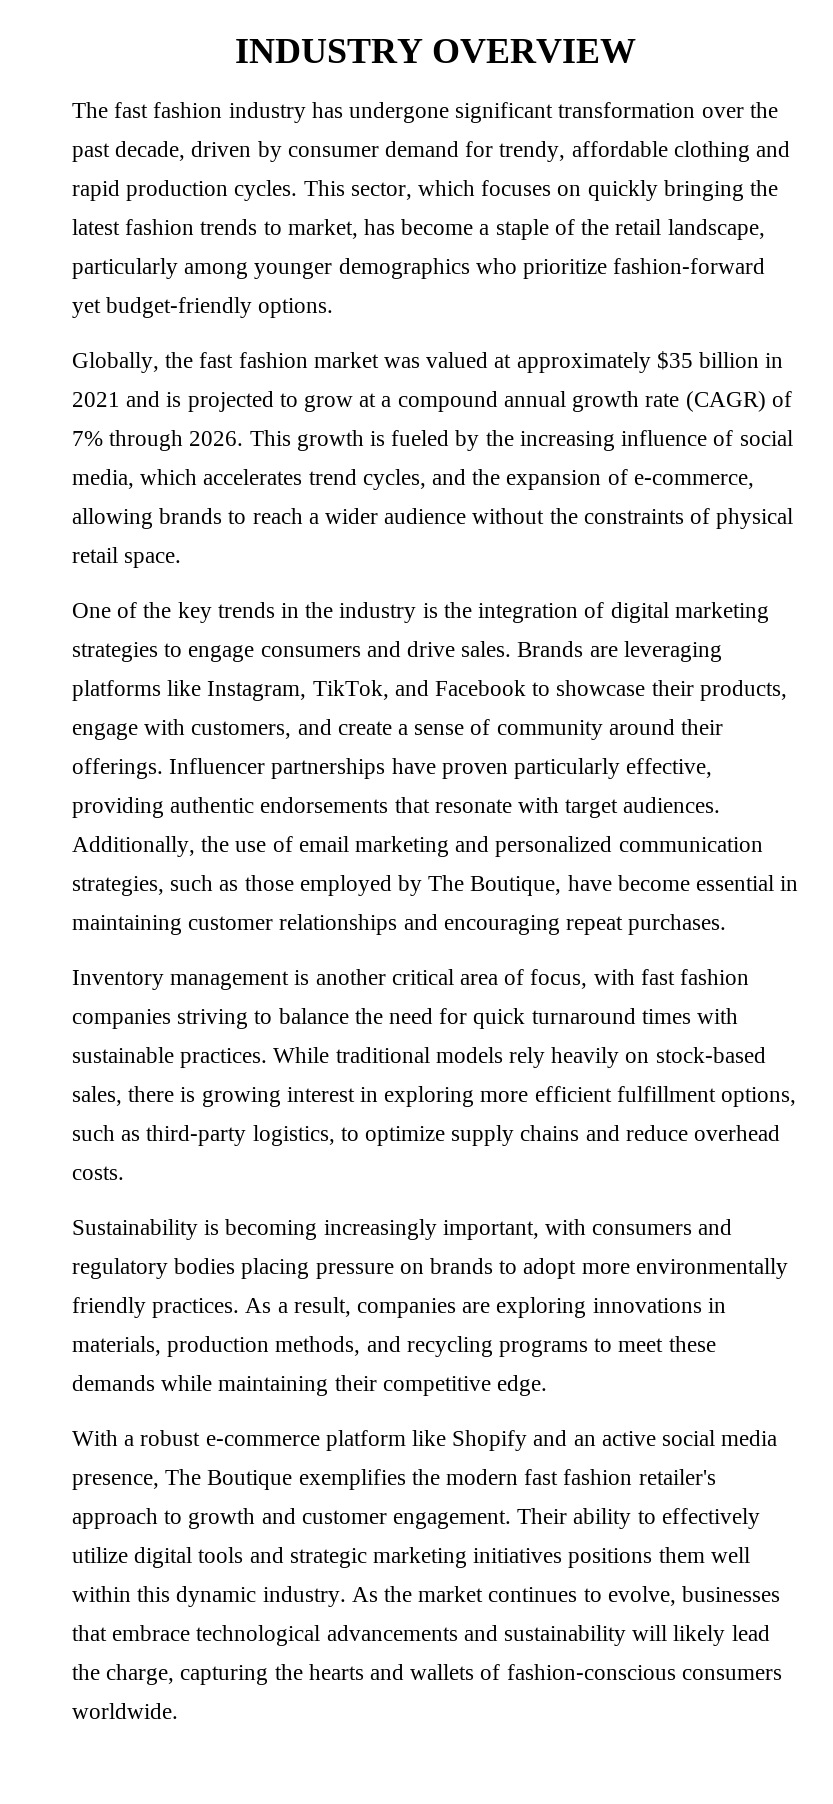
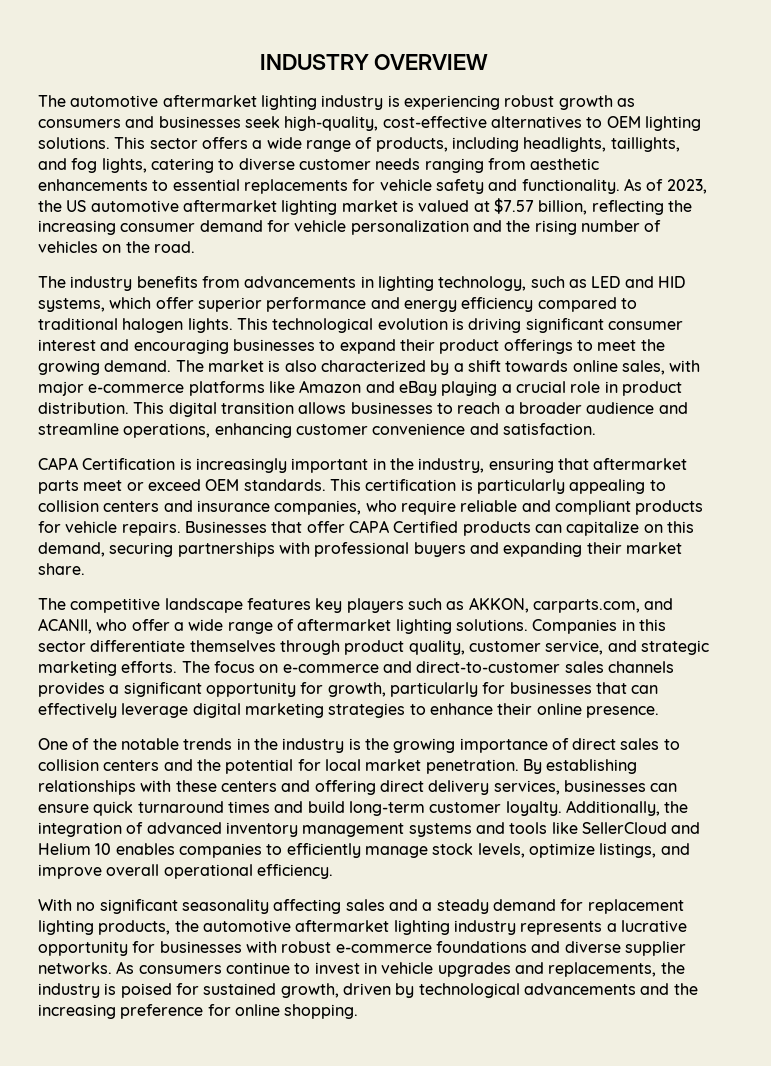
- The fast fashion industry has undergone significant transformation over the past decade, driven by consumer demand for trendy, affordable clothing and rapid production cycles. This sector, which focuses on quickly bringing the latest fashion trends to market, has become a staple of the retail landscape, particularly among younger demographics who prioritize fashion-forward yet budget-friendly options.
- Globally, the fast fashion market was valued at approximately $35 billion in 2021 and is projected to grow at a compound annual growth rate (CAGR) of 7% through 2026. This growth is fueled by the increasing influence of social media, which accelerates trend cycles, and the expansion of e-commerce, allowing brands to reach a wider audience without the constraints of physical retail space.
+ The automotive aftermarket lighting industry is experiencing robust growth as consumers and businesses seek high-quality, cost-effective alternatives to OEM lighting solutions. This sector offers a wide range of products, including headlights, taillights, and fog lights, catering to diverse customer needs ranging from aesthetic enhancements to essential replacements for vehicle safety and functionality. As of 2023, the US automotive aftermarket lighting market is valued at $7.57 billion, reflecting the increasing consumer demand for vehicle personalization and the rising number of vehicles on the road.
+ The industry benefits from advancements in lighting technology, such as LED and HID systems, which offer superior performance and energy efficiency compared to traditional halogen lights. This technological evolution is driving significant consumer interest and encouraging businesses to expand their product offerings to meet the growing demand. The market is also characterized by a shift towards online sales, with major e-commerce platforms like Amazon and eBay playing a crucial role in product distribution. This digital transition allows businesses to reach a broader audience and streamline operations, enhancing customer convenience and satisfaction.
+ CAPA Certification is increasingly important in the industry, ensuring that aftermarket parts meet or exceed OEM standards. This certification is particularly appealing to collision centers and insurance companies, who require reliable and compliant products for vehicle repairs. Businesses that offer CAPA Certified products can capitalize on this demand, securing partnerships with professional buyers and expanding their market share.
+ The competitive landscape features key players such as AKKON, carparts.com, and ACANII, who offer a wide range of aftermarket lighting solutions. Companies in this sector differentiate themselves through product quality, customer service, and strategic marketing efforts. The focus on e-commerce and direct-to-customer sales channels provides a significant opportunity for growth, particularly for businesses that can effectively leverage digital marketing strategies to enhance their online presence.
- One of the key trends in the industry is the integration of digital marketing strategies to engage consumers and drive sales. Brands are leveraging platforms like Instagram, TikTok, and Facebook to showcase their products, engage with customers, and create a sense of community around their offerings. Influencer partnerships have proven particularly effective, providing authentic endorsements that resonate with target audiences. Additionally, the use of email marketing and personalized communication strategies, such as those employed by The Boutique, have become essential in maintaining customer relationships and encouraging repeat purchases.
- Inventory management is another critical area of focus, with fast fashion companies striving to balance the need for quick turnaround times with sustainable practices. While traditional models rely heavily on stock-based sales, there is growing interest in exploring more efficient fulfillment options, such as third-party logistics, to optimize supply chains and reduce overhead costs.
- Sustainability is becoming increasingly important, with consumers and regulatory bodies placing pressure on brands to adopt more environmentally friendly practices. As a result, companies are exploring innovations in materials, production methods, and recycling programs to meet these demands while maintaining their competitive edge.
- With a robust e-commerce platform like Shopify and an active social media presence, The Boutique exemplifies the modern fast fashion retailer's approach to growth and customer engagement. Their ability to effectively utilize digital tools and strategic marketing initiatives positions them well within this dynamic industry. As the market continues to evolve, businesses that embrace technological advancements and sustainability will likely lead the charge, capturing the hearts and wallets of fashion-conscious consumers worldwide.
+ One of the notable trends in the industry is the growing importance of direct sales to collision centers and the potential for local market penetration. By establishing relationships with these centers and offering direct delivery services, businesses can ensure quick turnaround times and build long-term customer loyalty. Additionally, the integration of advanced inventory management systems and tools like SellerCloud and Helium 10 enables companies to efficiently manage stock levels, optimize listings, and improve overall operational efficiency.
+ With no significant seasonality affecting sales and a steady demand for replacement lighting products, the automotive aftermarket lighting industry represents a lucrative opportunity for businesses with robust e-commerce foundations and diverse supplier networks. As consumers continue to invest in vehicle upgrades and replacements, the industry is poised for sustained growth, driven by technological advancements and the increasing preference for online shopping.

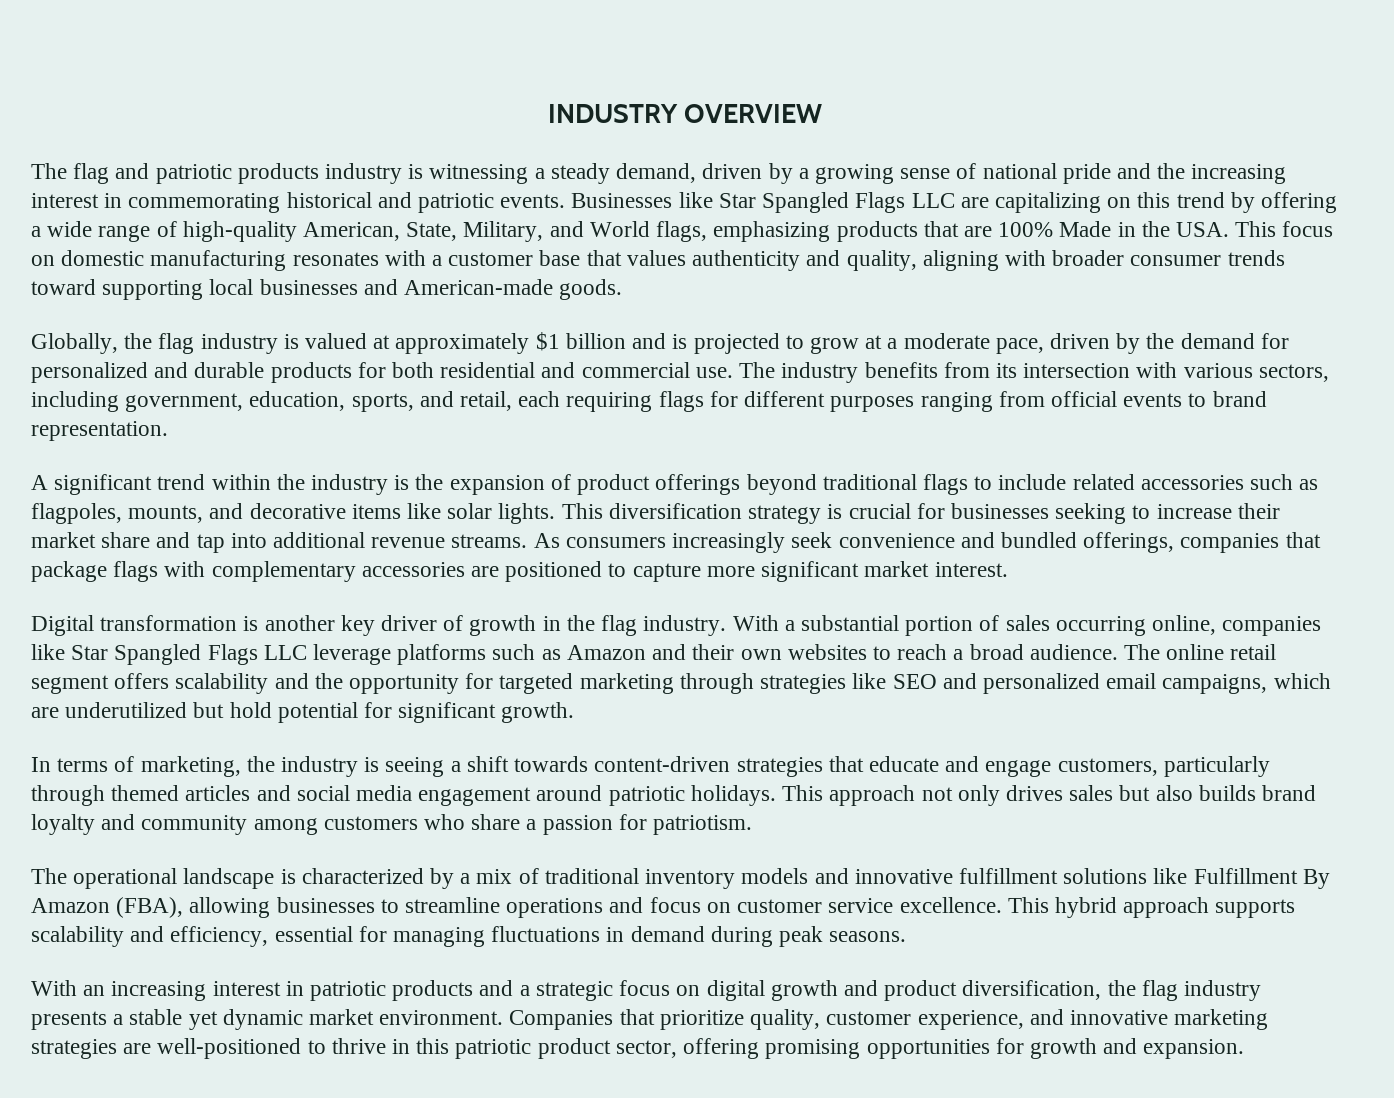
- The automotive aftermarket lighting industry is experiencing robust growth as consumers and businesses seek high-quality, cost-effective alternatives to OEM lighting solutions. This sector offers a wide range of products, including headlights, taillights, and fog lights, catering to diverse customer needs ranging from aesthetic enhancements to essential replacements for vehicle safety and functionality. As of 2023, the US automotive aftermarket lighting market is valued at $7.57 billion, reflecting the increasing consumer demand for vehicle personalization and the rising number of vehicles on the road.
- The industry benefits from advancements in lighting technology, such as LED and HID systems, which offer superior performance and energy efficiency compared to traditional halogen lights. This technological evolution is driving significant consumer interest and encouraging businesses to expand their product offerings to meet the growing demand. The market is also characterized by a shift towards online sales, with major e-commerce platforms like Amazon and eBay playing a crucial role in product distribution. This digital transition allows businesses to reach a broader audience and streamline operations, enhancing customer convenience and satisfaction.
- CAPA Certification is increasingly important in the industry, ensuring that aftermarket parts meet or exceed OEM standards. This certification is particularly appealing to collision centers and insurance companies, who require reliable and compliant products for vehicle repairs. Businesses that offer CAPA Certified products can capitalize on this demand, securing partnerships with professional buyers and expanding their market share.
- The competitive landscape features key players such as AKKON, carparts.com, and ACANII, who offer a wide range of aftermarket lighting solutions. Companies in this sector differentiate themselves through product quality, customer service, and strategic marketing efforts. The focus on e-commerce and direct-to-customer sales channels provides a significant opportunity for growth, particularly for businesses that can effectively leverage digital marketing strategies to enhance their online presence.
- One of the notable trends in the industry is the growing importance of direct sales to collision centers and the potential for local market penetration. By establishing relationships with these centers and offering direct delivery services, businesses can ensure quick turnaround times and build long-term customer loyalty. Additionally, the integration of advanced inventory management systems and tools like SellerCloud and Helium 10 enables companies to efficiently manage stock levels, optimize listings, and improve overall operational efficiency.
- With no significant seasonality affecting sales and a steady demand for replacement lighting products, the automotive aftermarket lighting industry represents a lucrative opportunity for businesses with robust e-commerce foundations and diverse supplier networks. As consumers continue to invest in vehicle upgrades and replacements, the industry is poised for sustained growth, driven by technological advancements and the increasing preference for online shopping.
+ The flag and patriotic products industry is witnessing a steady demand, driven by a growing sense of national pride and the increasing interest in commemorating historical and patriotic events. Businesses like Star Spangled Flags LLC are capitalizing on this trend by offering a wide range of high-quality American, State, Military, and World flags, emphasizing products that are 100% Made in the USA. This focus on domestic manufacturing resonates with a customer base that values authenticity and quality, aligning with broader consumer trends toward supporting local businesses and American-made goods.
+ Globally, the flag industry is valued at approximately $1 billion and is projected to grow at a moderate pace, driven by the demand for personalized and durable products for both residential and commercial use. The industry benefits from its intersection with various sectors, including government, education, sports, and retail, each requiring flags for different purposes ranging from official events to brand representation.
+ A significant trend within the industry is the expansion of product offerings beyond traditional flags to include related accessories such as flagpoles, mounts, and decorative items like solar lights. This diversification strategy is crucial for businesses seeking to increase their market share and tap into additional revenue streams. As consumers increasingly seek convenience and bundled offerings, companies that package flags with complementary accessories are positioned to capture more significant market interest.
+ Digital transformation is another key driver of growth in the flag industry. With a substantial portion of sales occurring online, companies like Star Spangled Flags LLC leverage platforms such as Amazon and their own websites to reach a broad audience. The online retail segment offers scalability and the opportunity for targeted marketing through strategies like SEO and personalized email campaigns, which are underutilized but hold potential for significant growth.
+ In terms of marketing, the industry is seeing a shift towards content-driven strategies that educate and engage customers, particularly through themed articles and social media engagement around patriotic holidays. This approach not only drives sales but also builds brand loyalty and community among customers who share a passion for patriotism.
+ The operational landscape is characterized by a mix of traditional inventory models and innovative fulfillment solutions like Fulfillment By Amazon (FBA), allowing businesses to streamline operations and focus on customer service excellence. This hybrid approach supports scalability and efficiency, essential for managing fluctuations in demand during peak seasons.
+ With an increasing interest in patriotic products and a strategic focus on digital growth and product diversification, the flag industry presents a stable yet dynamic market environment. Companies that prioritize quality, customer experience, and innovative marketing strategies are well-positioned to thrive in this patriotic product sector, offering promising opportunities for growth and expansion.

